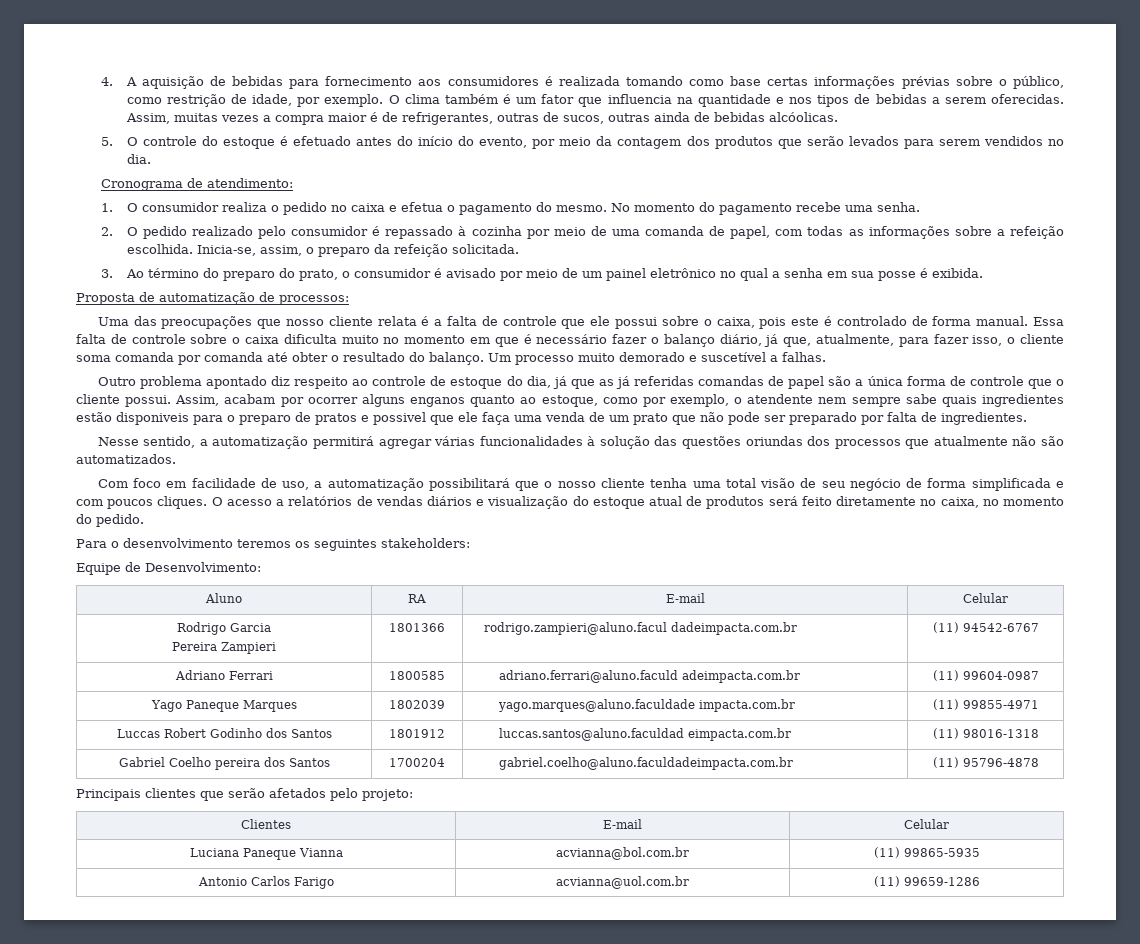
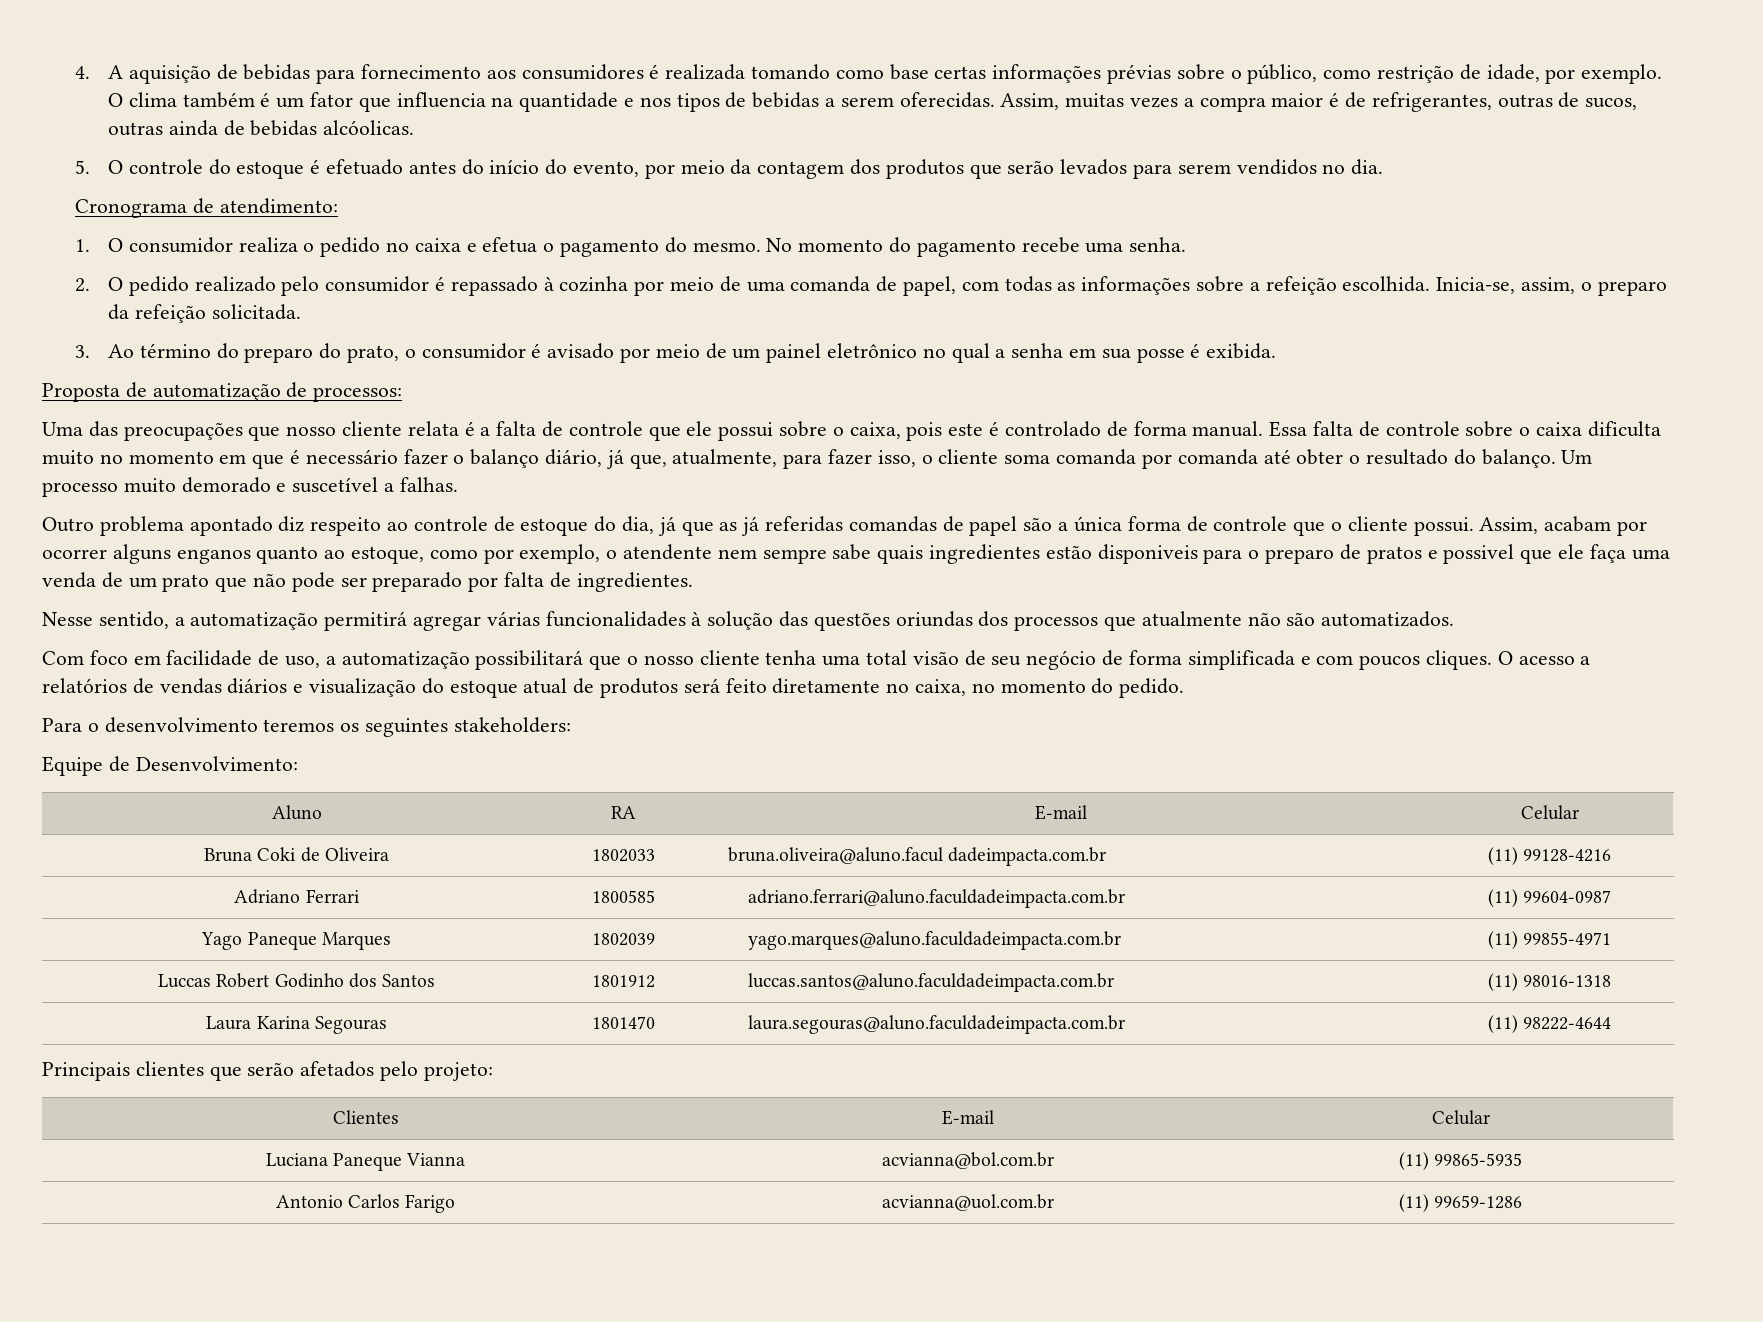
- Rodrigo Garcia
- Pereira Zampieri | 1801366 | rodrigo.zampieri@aluno.facul dadeimpacta.com.br | (11) 94542-6767
+ Bruna Coki de Oliveira | 1802033 | bruna.oliveira@aluno.facul dadeimpacta.com.br | (11) 99128-4216
- Adriano Ferrari | 1800585 | adriano.ferrari@aluno.faculd adeimpacta.com.br | (11) 99604-0987
+ Adriano Ferrari | 1800585 | adriano.ferrari@aluno.faculdadeimpacta.com.br | (11) 99604-0987
- Yago Paneque Marques | 1802039 | yago.marques@aluno.faculdade impacta.com.br | (11) 99855-4971
+ Yago Paneque Marques | 1802039 | yago.marques@aluno.faculdadeimpacta.com.br | (11) 99855-4971
- Luccas Robert Godinho dos Santos | 1801912 | luccas.santos@aluno.faculdad eimpacta.com.br | (11) 98016-1318
+ Luccas Robert Godinho dos Santos | 1801912 | luccas.santos@aluno.faculdadeimpacta.com.br | (11) 98016-1318
- Gabriel Coelho pereira dos Santos | 1700204 | gabriel.coelho@aluno.faculdadeimpacta.com.br | (11) 95796-4878
+ Laura Karina Segouras | 1801470 | laura.segouras@aluno.faculdadeimpacta.com.br | (11) 98222-4644

